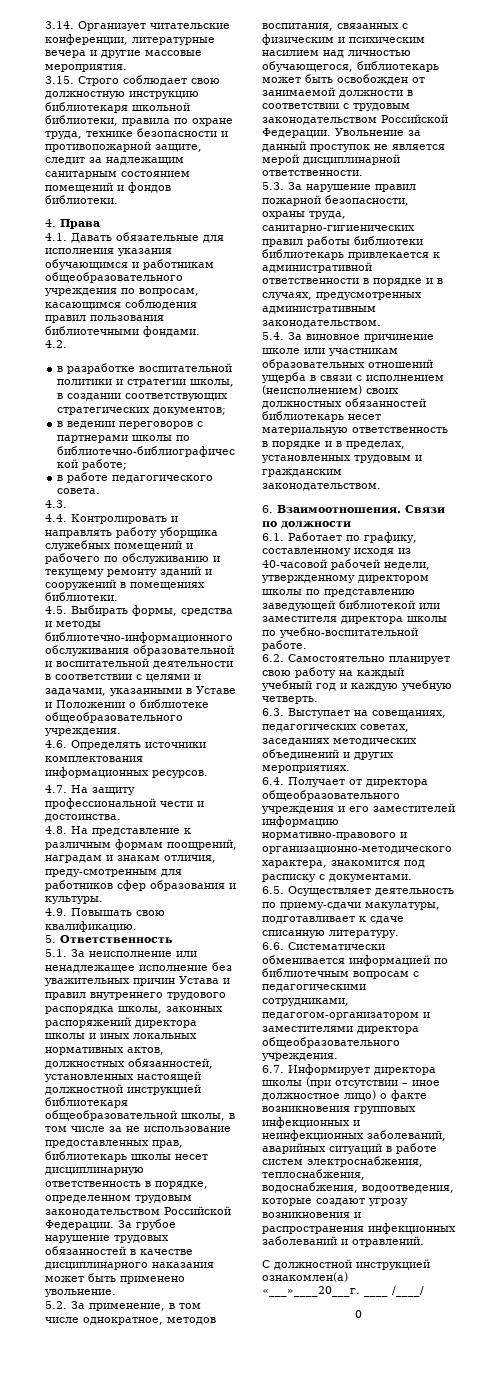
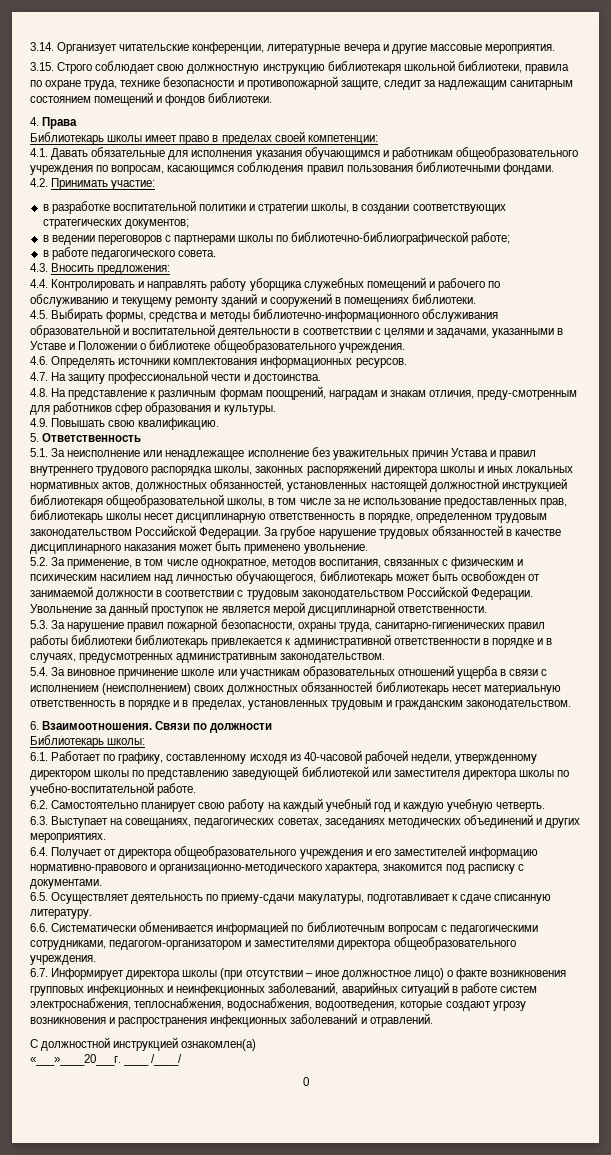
+ Библиотекарь школы имеет право в пределах своей компетенции:
- 4.2.
+ 4.2. Принимать участие:
- 4.3.
+ 4.3. Вносить предложения:
+ Библиотекарь школы:

